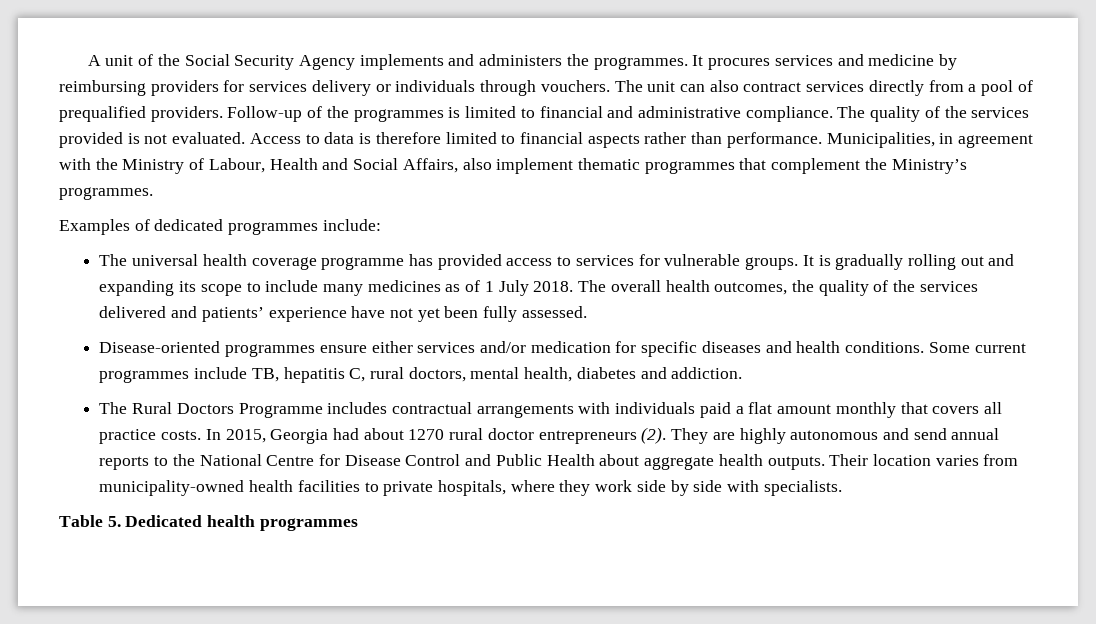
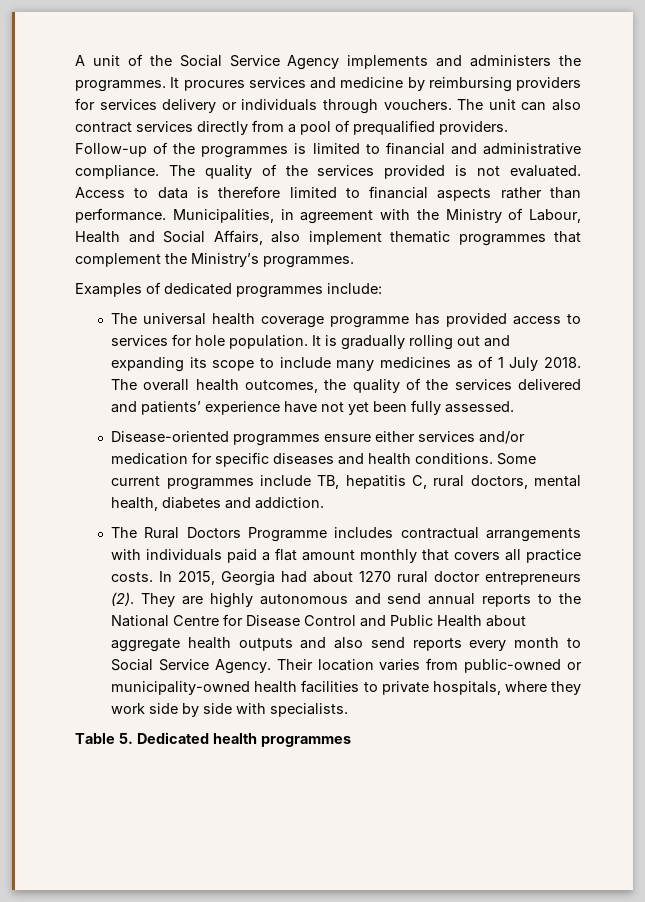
- A unit of the Social Security Agency implements and administers the programmes.
+ A unit of the Social Service Agency implements and administers the programmes.
- The universal health coverage programme has provided access to services for vulnerable groups.
+ The universal health coverage programme has provided access to services for hole population.
- They are highly autonomous and send annual reports to the National Centre for Disease Control and Public Health about aggregate health outputs.
+ They are highly autonomous and send annual reports to the National Centre for Disease Control and Public Health about aggregate health outputs and also send reports every month to Social Service Agency.
- Their location varies from municipality-owned health facilities to private hospitals, where they work side by side with specialists.
+ Their location varies from public-owned or municipality-owned health facilities to private hospitals, where they work side by side with specialists.

